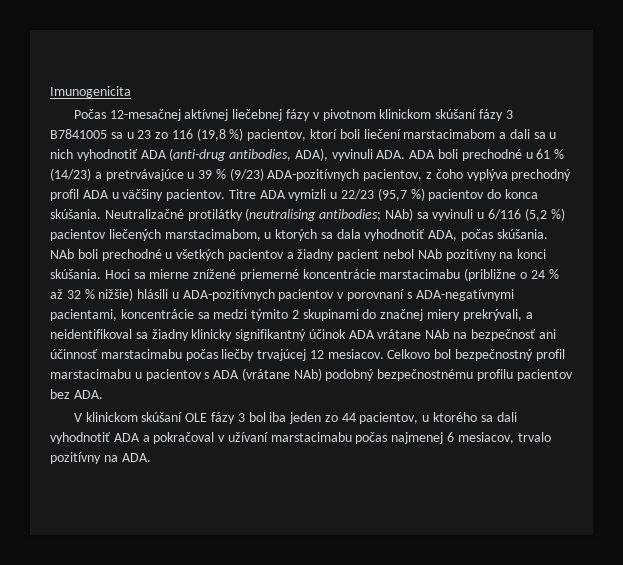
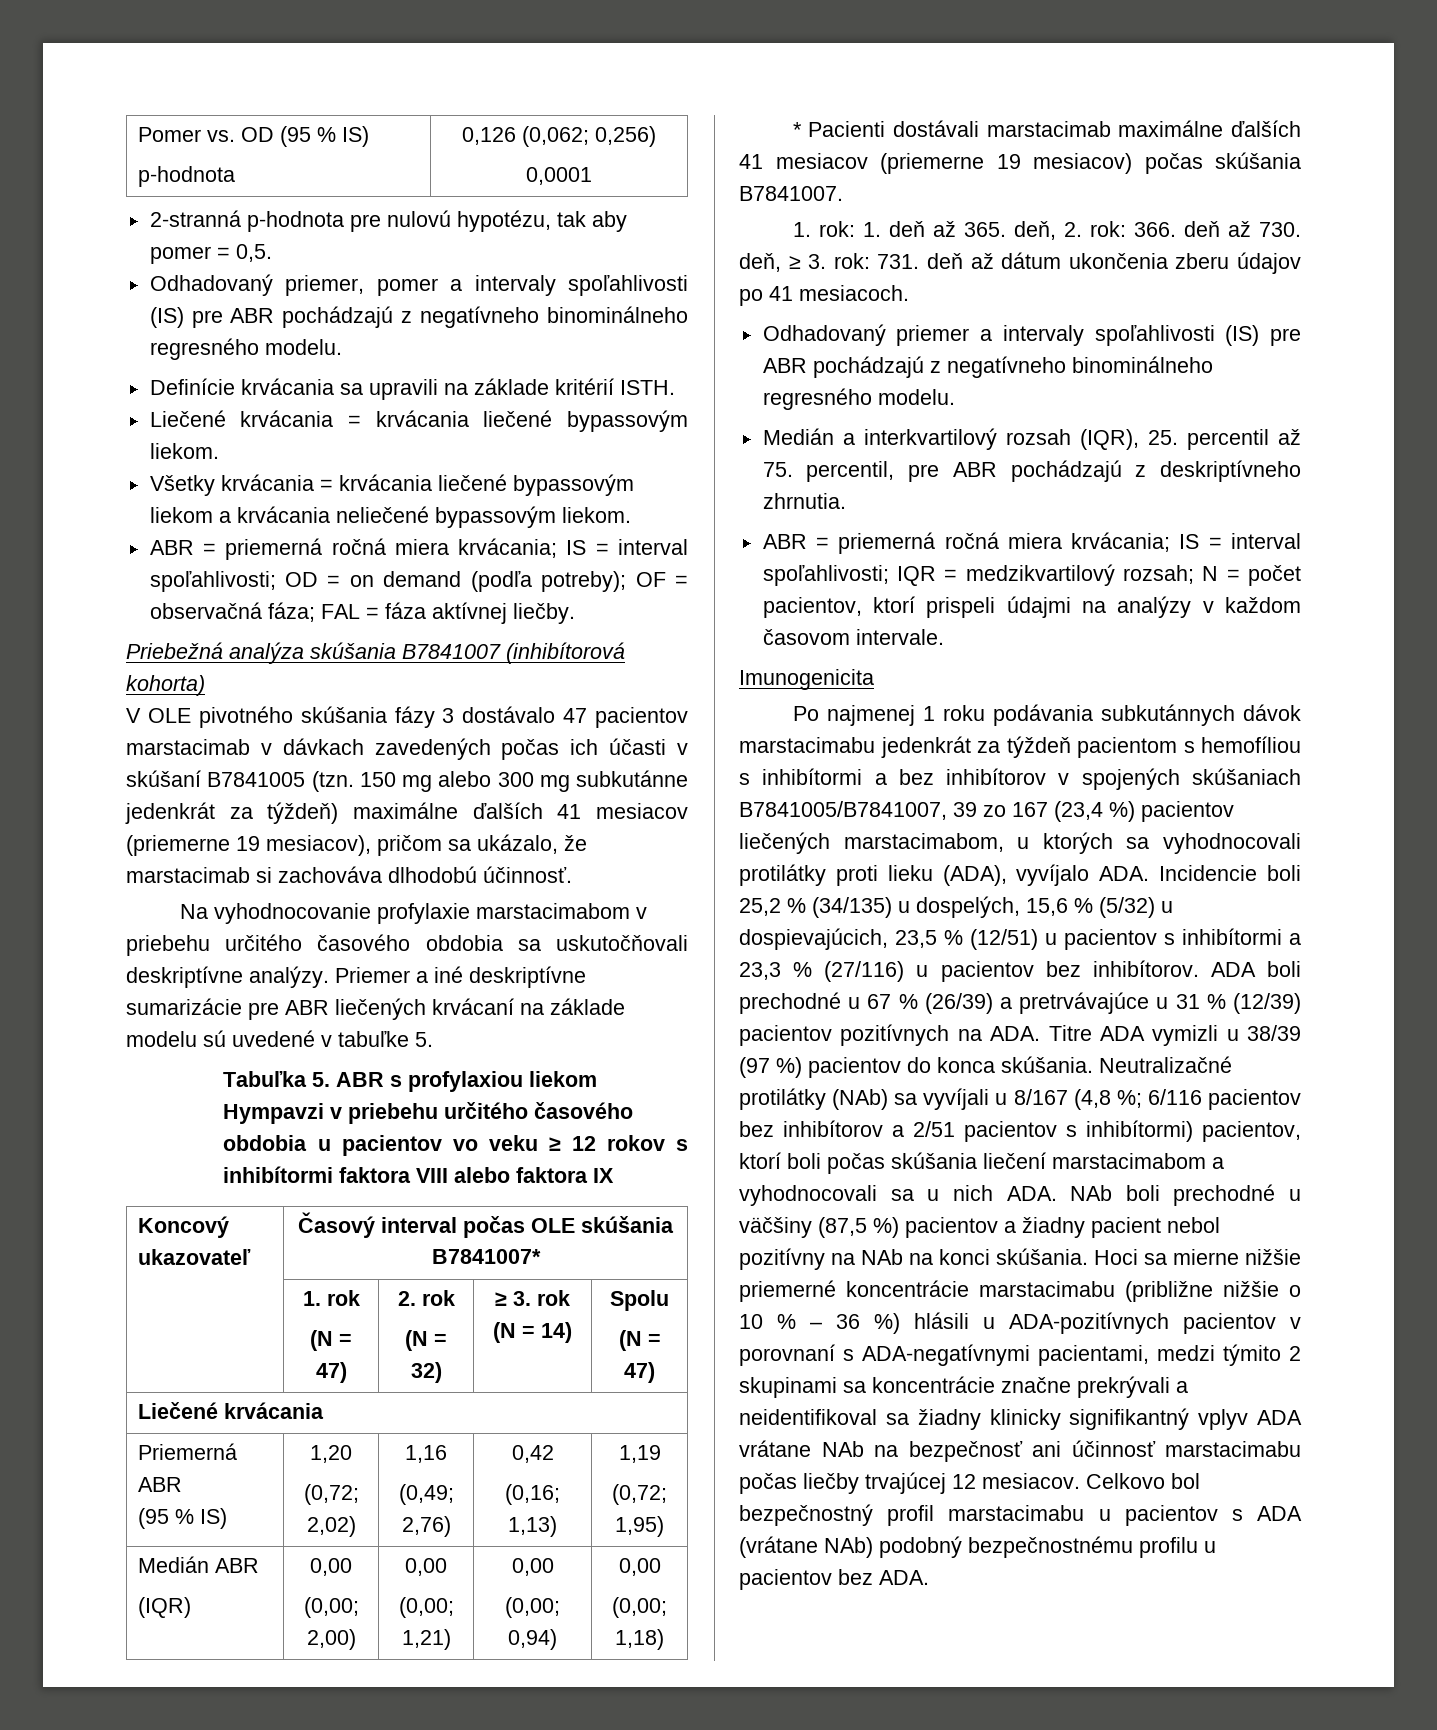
+ Pomer vs. OD (95 % IS)
+ p-hodnota | 0,126 (0,062; 0,256)
+ 0,0001
+ 2-stranná p-hodnota pre nulovú hypotézu, tak aby pomer = 0,5.
+ Odhadovaný priemer, pomer a intervaly spoľahlivosti (IS) pre ABR pochádzajú z negatívneho binominálneho regresného modelu.
+ Definície krvácania sa upravili na základe kritérií ISTH.
+ Liečené krvácania = krvácania liečené bypassovým liekom.
+ Všetky krvácania = krvácania liečené bypassovým liekom a krvácania neliečené bypassovým liekom.
+ ABR = priemerná ročná miera krvácania; IS = interval spoľahlivosti; OD = on demand (podľa potreby); OF = observačná fáza; FAL = fáza aktívnej liečby.
+ Priebežná analýza skúšania B7841007 (inhibítorová kohorta)
+ V OLE pivotného skúšania fázy 3 dostávalo 47 pacientov marstacimab v dávkach zavedených počas ich účasti v skúšaní B7841005 (tzn. 150 mg alebo 300 mg subkutánne jedenkrát za týždeň) maximálne ďalších 41 mesiacov (priemerne 19 mesiacov), pričom sa ukázalo, že marstacimab si zachováva dlhodobú účinnosť.
+ Na vyhodnocovanie profylaxie marstacimabom v priebehu určitého časového obdobia sa uskutočňovali deskriptívne analýzy. Priemer a iné deskriptívne sumarizácie pre ABR liečených krvácaní na základe modelu sú uvedené v tabuľke 5.
+ Tabuľka 5. ABR s profylaxiou liekom Hympavzi v priebehu určitého časového obdobia u pacientov vo veku ≥ 12 rokov s inhibítormi faktora VIII alebo faktora IX
+ Koncový ukazovateľ | Časový interval počas OLE skúšania B7841007*
+ | 1. rok
+ (N = 47) | 2. rok
+ (N = 32) | ≥ 3. rok (N = 14) | Spolu
+ (N = 47)
+ Liečené krvácania
+ Priemerná ABR
+ (95 % IS) | 1,20
+ (0,72; 2,02) | 1,16
+ (0,49; 2,76) | 0,42
+ (0,16; 1,13) | 1,19
+ (0,72; 1,95)
+ Medián ABR
+ (IQR) | 0,00
+ (0,00; 2,00) | 0,00
+ (0,00; 1,21) | 0,00
+ (0,00; 0,94) | 0,00
+ (0,00; 1,18)
+ * Pacienti dostávali marstacimab maximálne ďalších 41 mesiacov (priemerne 19 mesiacov) počas skúšania B7841007.
+ 1. rok: 1. deň až 365. deň, 2. rok: 366. deň až 730. deň, ≥ 3. rok: 731. deň až dátum ukončenia zberu údajov po 41 mesiacoch.
+ Odhadovaný priemer a intervaly spoľahlivosti (IS) pre ABR pochádzajú z negatívneho binominálneho regresného modelu.
+ Medián a interkvartilový rozsah (IQR), 25. percentil až 75. percentil, pre ABR pochádzajú z deskriptívneho zhrnutia.
+ ABR = priemerná ročná miera krvácania; IS = interval spoľahlivosti; IQR = medzikvartilový rozsah; N = počet pacientov, ktorí prispeli údajmi na analýzy v každom časovom intervale.
  Imunogenicita
- Počas 12-mesačnej aktívnej liečebnej fázy v pivotnom klinickom skúšaní fázy 3 B7841005 sa u 23 zo 116 (19,8 %) pacientov, ktorí boli liečení marstacimabom a dali sa u nich vyhodnotiť ADA (anti-drug antibodies, ADA), vyvinuli ADA. ADA boli prechodné u 61 % (14/23) a pretrvávajúce u 39 % (9/23) ADA-pozitívnych pacientov, z čoho vyplýva prechodný profil ADA u väčšiny pacientov. Titre ADA vymizli u 22/23 (95,7 %) pacientov do konca skúšania.
+ Po najmenej 1 roku podávania subkutánnych dávok marstacimabu jedenkrát za týždeň pacientom s hemofíliou s inhibítormi a bez inhibítorov v spojených skúšaniach B7841005/B7841007, 39 zo 167 (23,4 %) pacientov liečených marstacimabom, u ktorých sa vyhodnocovali protilátky proti lieku (ADA), vyvíjalo ADA. Incidencie boli 25,2 % (34/135) u dospelých, 15,6 % (5/32) u dospievajúcich, 23,5 % (12/51) u pacientov s inhibítormi a 23,3 % (27/116) u pacientov bez inhibítorov. ADA boli prechodné u 67 % (26/39) a pretrvávajúce u 31 % (12/39) pacientov pozitívnych na ADA. Titre ADA vymizli u 38/39 (97 %) pacientov do konca skúšania.
- Neutralizačné protilátky (neutralising antibodies; NAb) sa vyvinuli u 6/116 (5,2 %) pacientov liečených marstacimabom, u ktorých sa dala vyhodnotiť ADA, počas skúšania. NAb boli prechodné u všetkých pacientov a žiadny pacient nebol NAb pozitívny na konci skúšania.
+ Neutralizačné protilátky (NAb) sa vyvíjali u 8/167 (4,8 %; 6/116 pacientov bez inhibítorov a 2/51 pacientov s inhibítormi) pacientov, ktorí boli počas skúšania liečení marstacimabom a vyhodnocovali sa u nich ADA. NAb boli prechodné u väčšiny (87,5 %) pacientov a žiadny pacient nebol pozitívny na NAb na konci skúšania.
- Hoci sa mierne znížené priemerné koncentrácie marstacimabu (približne o 24 % až 32 % nižšie) hlásili u ADA-pozitívnych pacientov v porovnaní s ADA-negatívnymi pacientami, koncentrácie sa medzi týmito 2 skupinami do značnej miery prekrývali, a neidentifikoval sa žiadny klinicky signifikantný účinok ADA vrátane NAb na bezpečnosť ani účinnosť marstacimabu počas liečby trvajúcej 12 mesiacov.
+ Hoci sa mierne nižšie priemerné koncentrácie marstacimabu (približne nižšie o 10 % – 36 %) hlásili u ADA-pozitívnych pacientov v porovnaní s ADA-negatívnymi pacientami, medzi týmito 2 skupinami sa koncentrácie značne prekrývali a neidentifikoval sa žiadny klinicky signifikantný vplyv ADA vrátane NAb na bezpečnosť ani účinnosť marstacimabu počas liečby trvajúcej 12 mesiacov.
- Celkovo bol bezpečnostný profil marstacimabu u pacientov s ADA (vrátane NAb) podobný bezpečnostnému profilu pacientov bez ADA.
+ Celkovo bol bezpečnostný profil marstacimabu u pacientov s ADA (vrátane NAb) podobný bezpečnostnému profilu u pacientov bez ADA.
- V klinickom skúšaní OLE fázy 3 bol iba jeden zo 44 pacientov, u ktorého sa dali vyhodnotiť ADA a pokračoval v užívaní marstacimabu počas najmenej 6 mesiacov, trvalo pozitívny na ADA.

